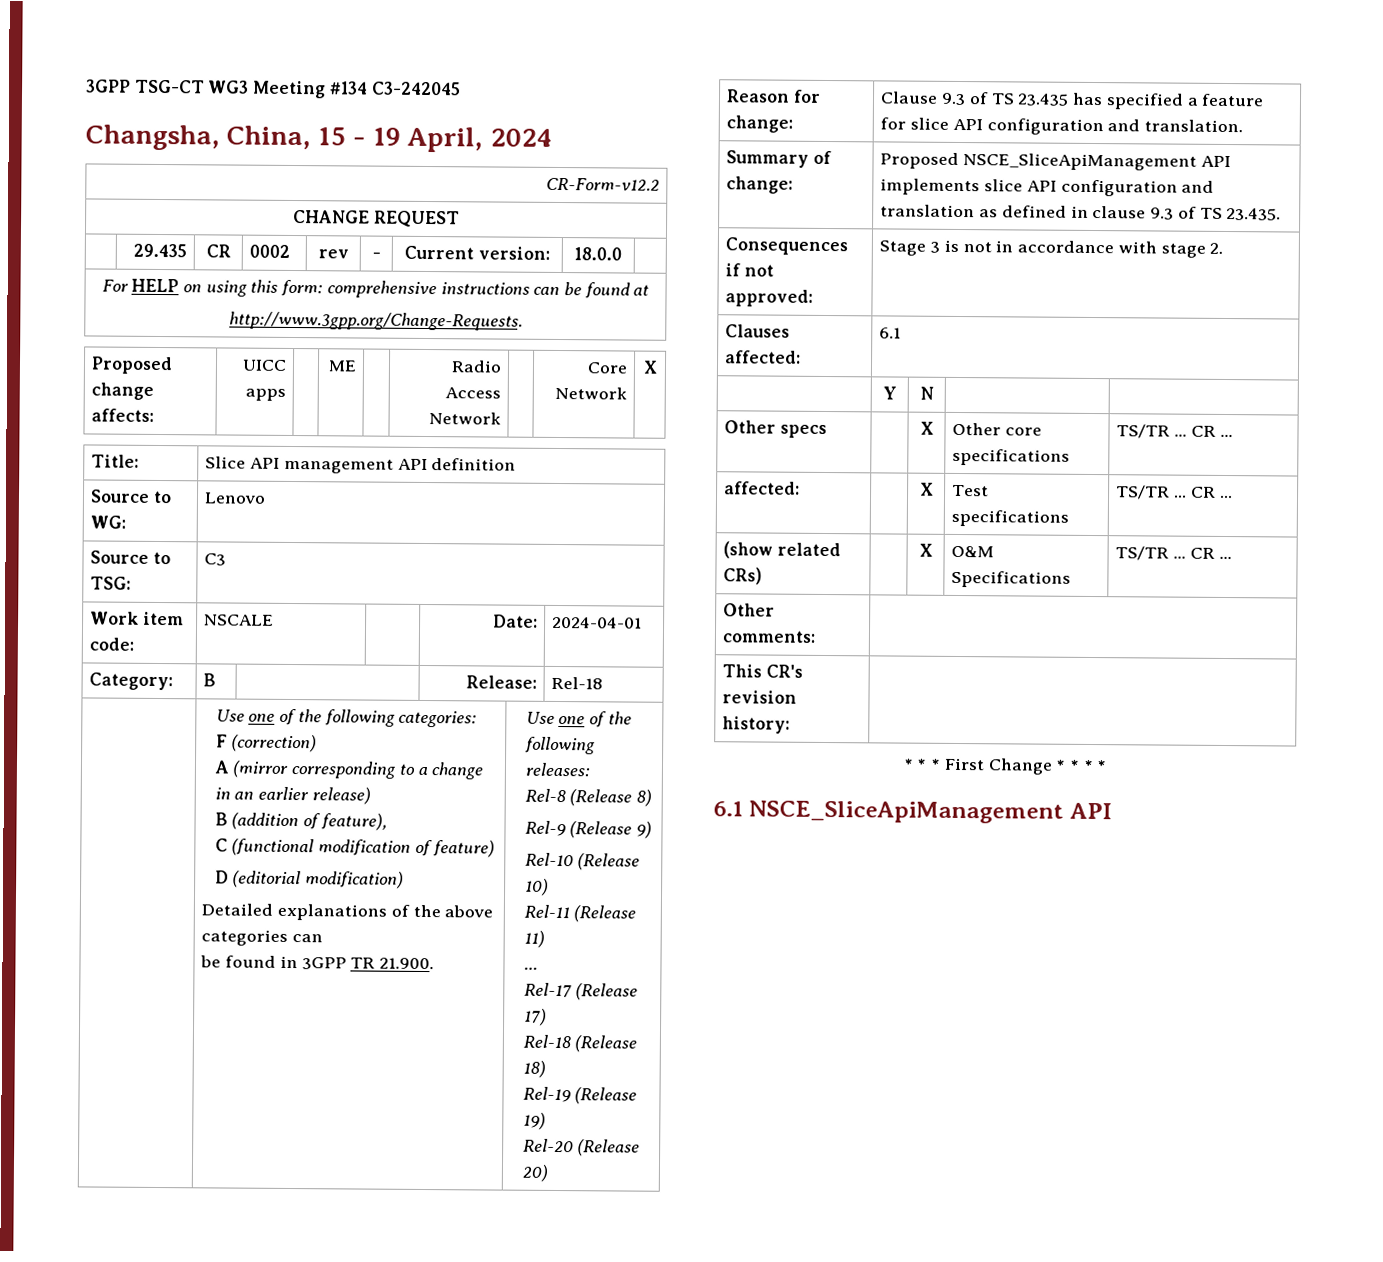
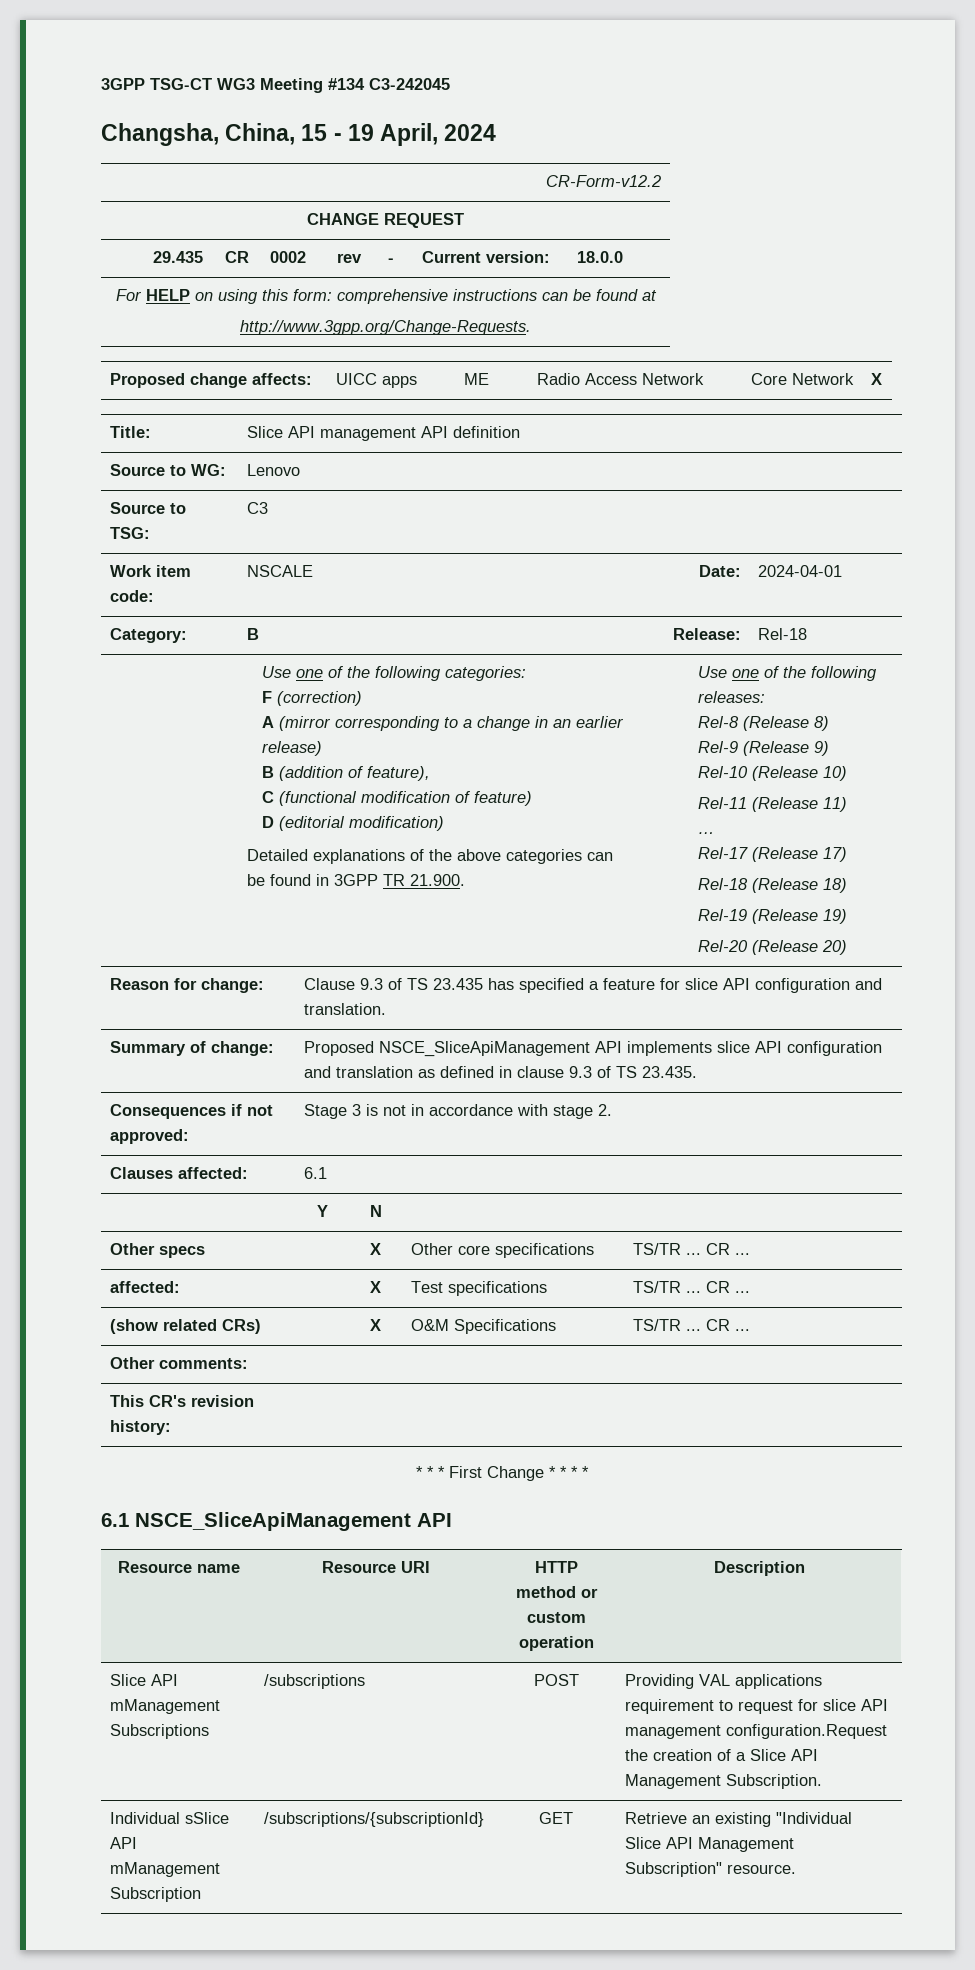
+ Resource name | Resource URI | HTTP method or custom operation | Description
+ Slice API mManagement Subscriptions | /subscriptions | POST | Providing VAL applications requirement to request for slice API management configuration.Request the creation of a Slice API Management Subscription.
+ Individual sSlice API mManagement Subscription | /subscriptions/{subscriptionId} | GET | Retrieve an existing "Individual Slice API Management Subscription" resource.

